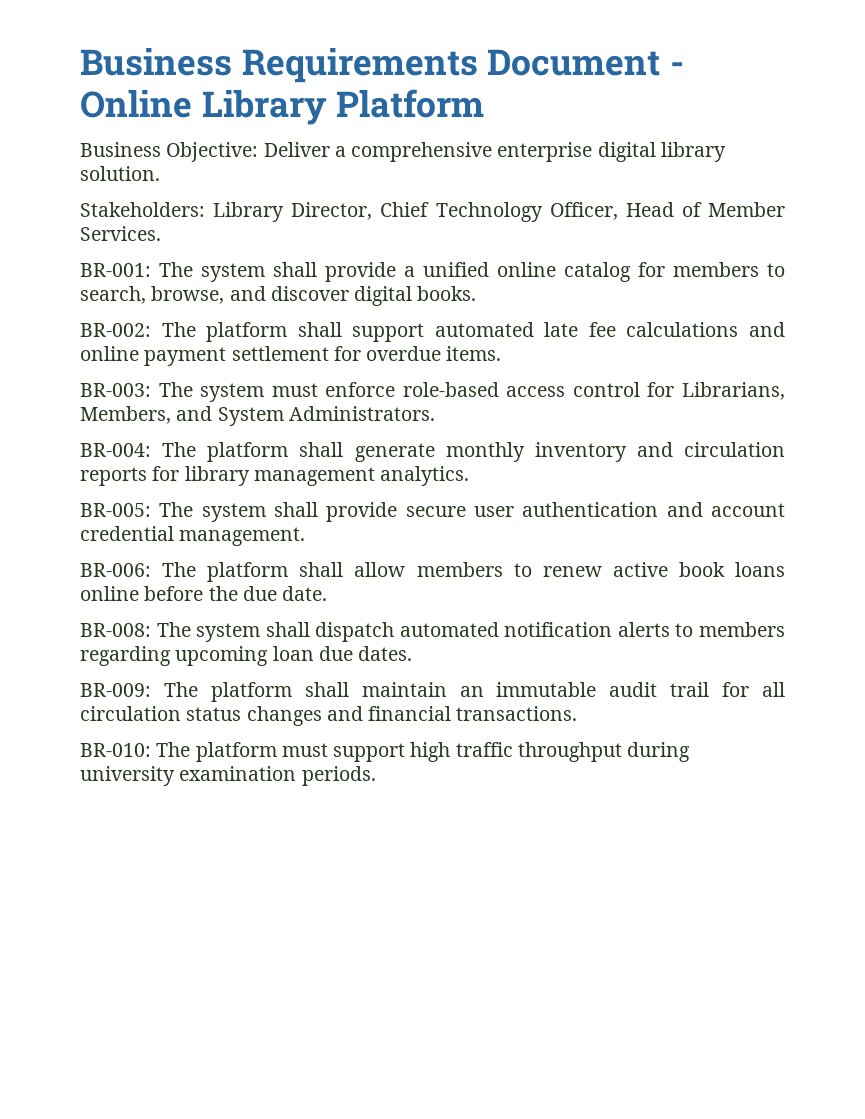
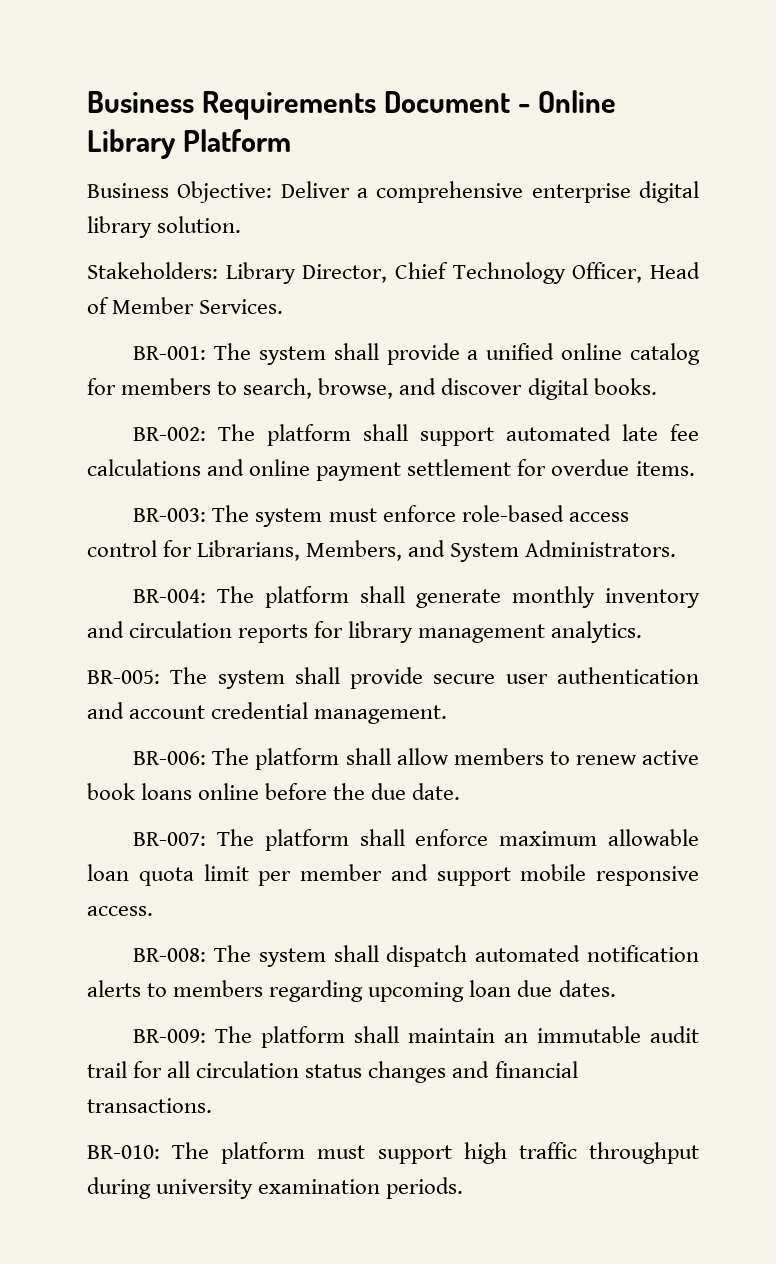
+ BR-007: The platform shall enforce maximum allowable loan quota limit per member and support mobile responsive access.

